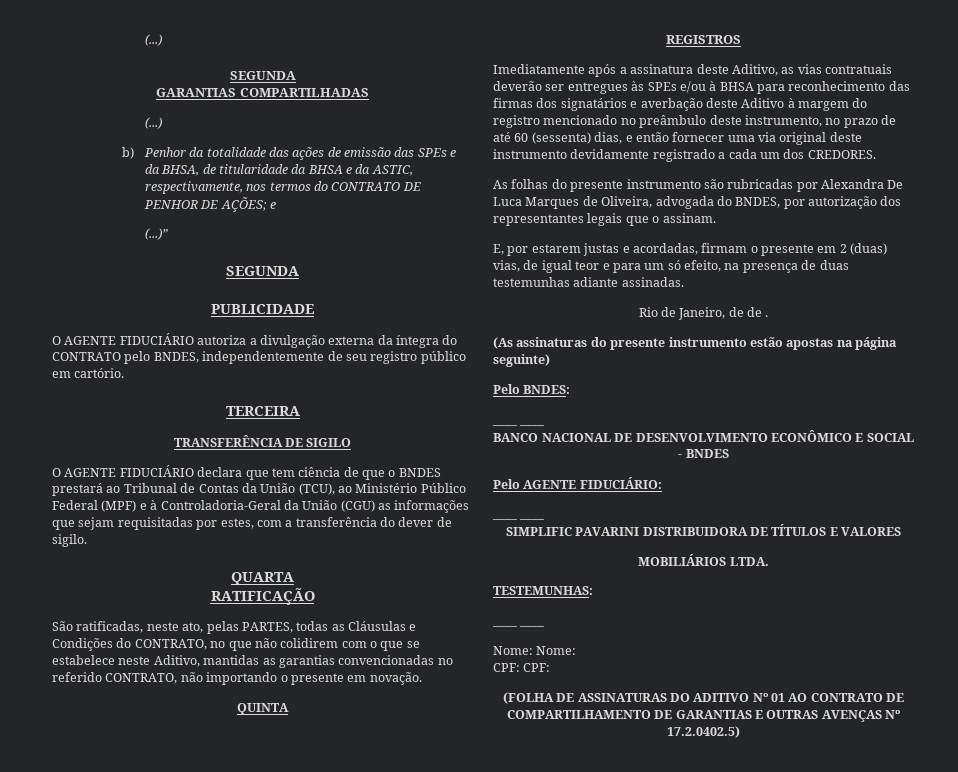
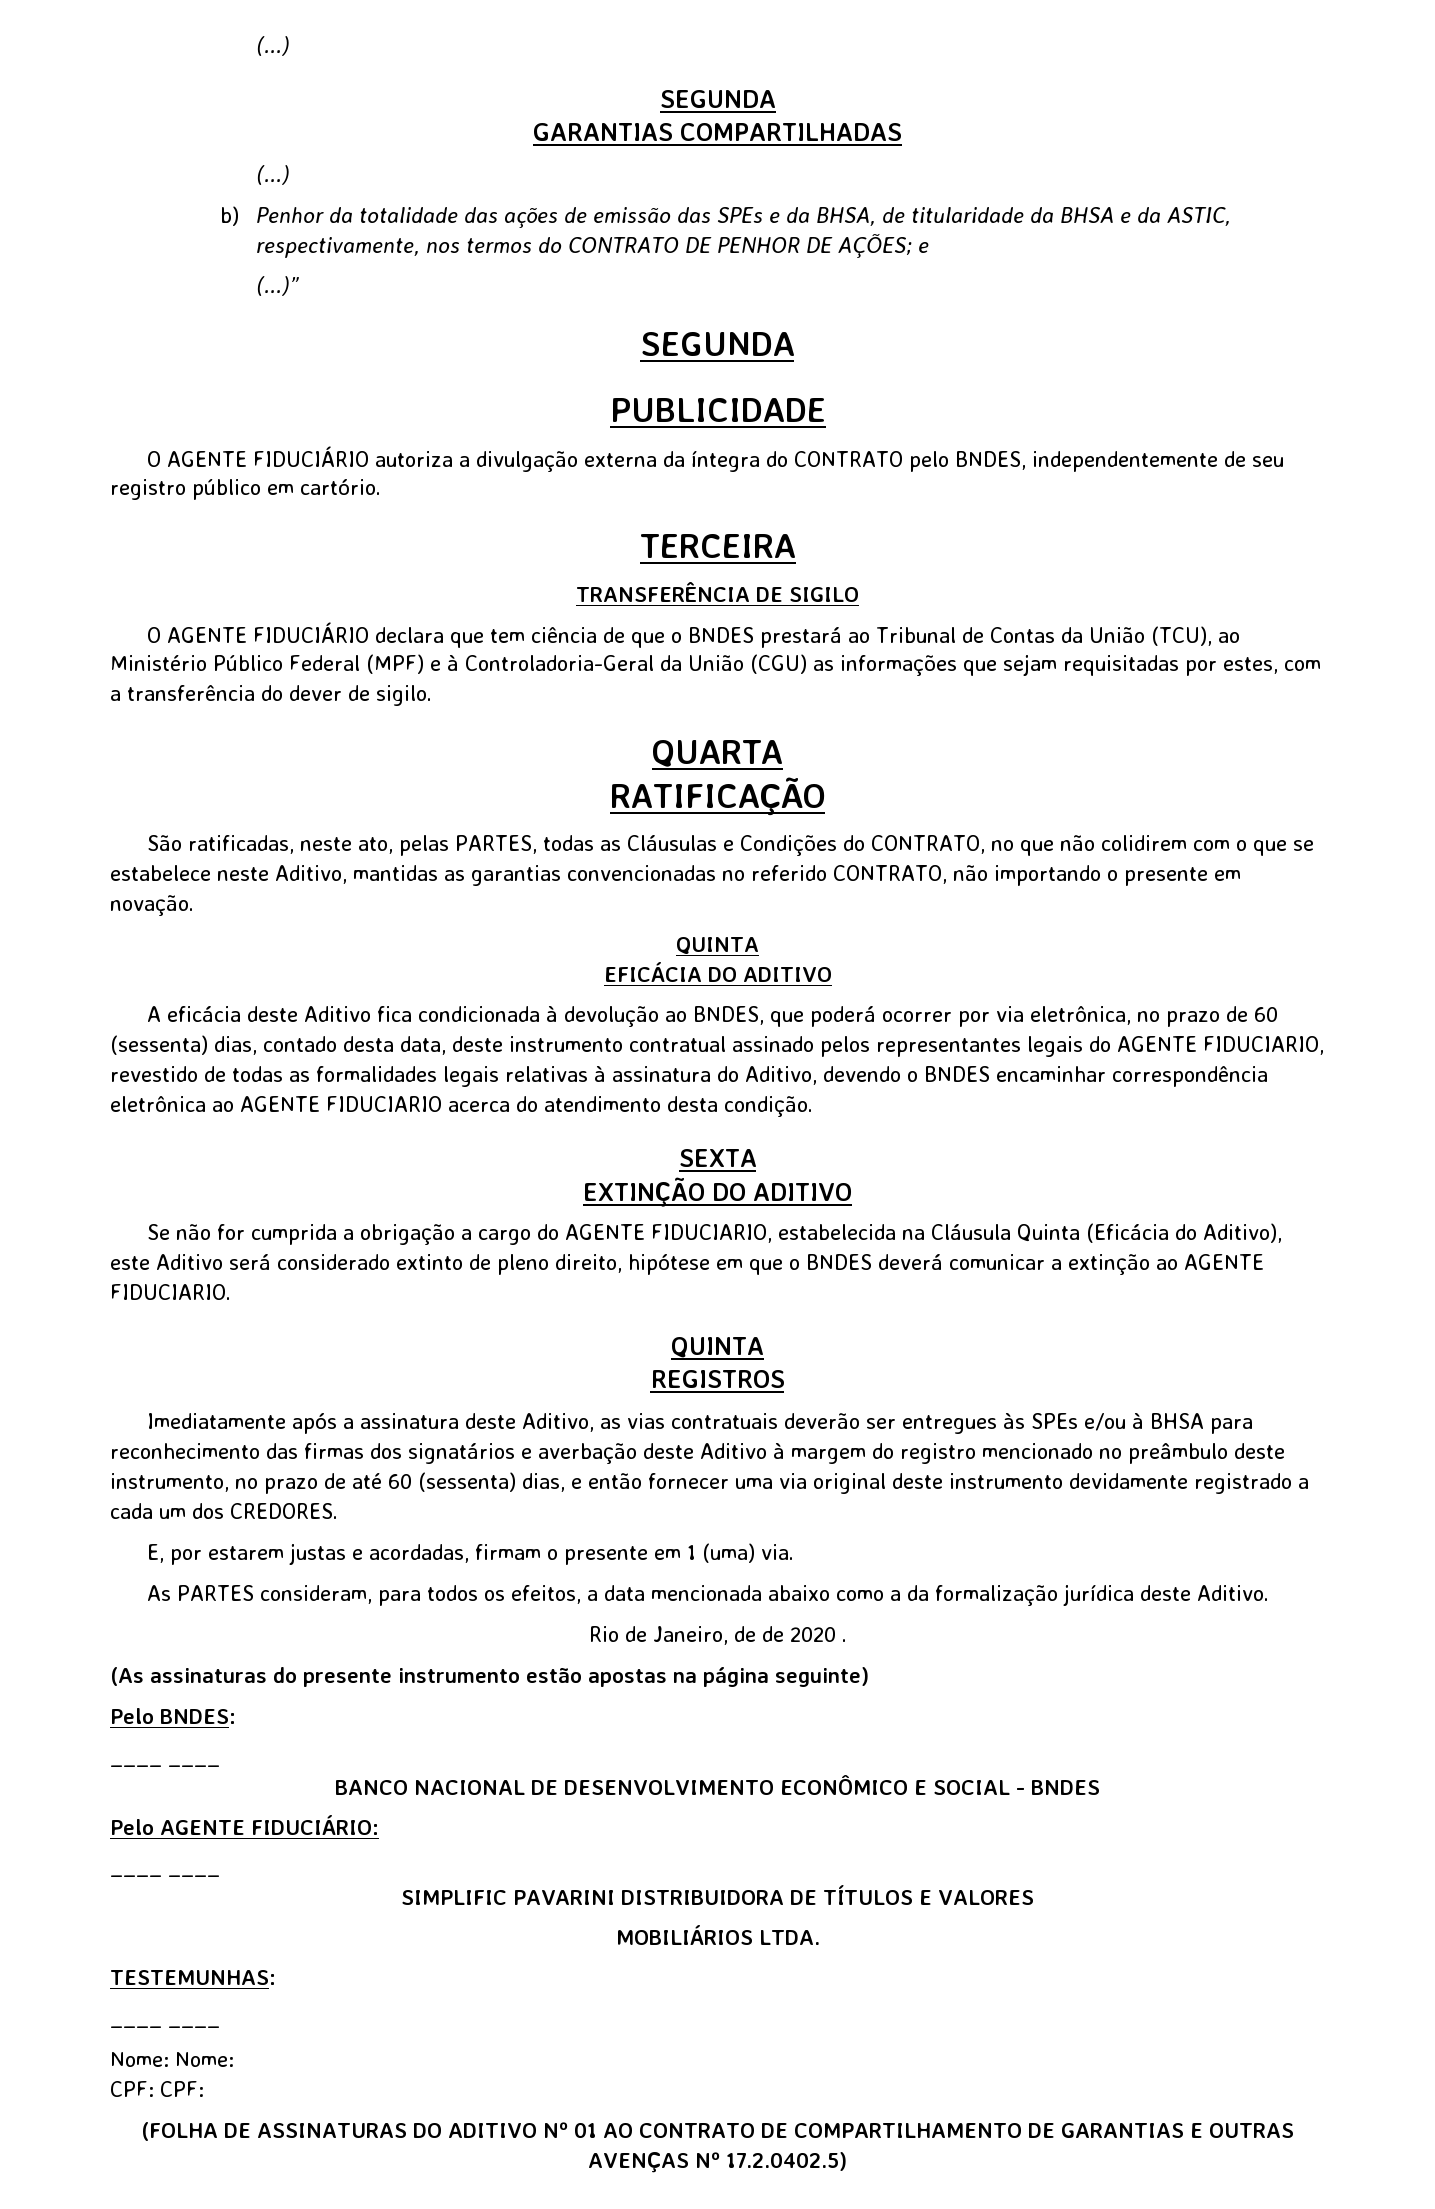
+ EFICÁCIA DO ADITIVO
+ A eficácia deste Aditivo fica condicionada à devolução ao BNDES, que poderá ocorrer por via eletrônica, no prazo de 60 (sessenta) dias, contado desta data, deste instrumento contratual assinado pelos representantes legais do AGENTE FIDUCIARIO, revestido de todas as formalidades legais relativas à assinatura do Aditivo, devendo o BNDES encaminhar correspondência eletrônica ao AGENTE FIDUCIARIO acerca do atendimento desta condição.
+ SEXTA
+ EXTINÇÃO DO ADITIVO
+ Se não for cumprida a obrigação a cargo do AGENTE FIDUCIARIO, estabelecida na Cláusula Quinta (Eficácia do Aditivo), este Aditivo será considerado extinto de pleno direito, hipótese em que o BNDES deverá comunicar a extinção ao AGENTE FIDUCIARIO.
+ QUINTA
- As folhas do presente instrumento são rubricadas por Alexandra De Luca Marques de Oliveira, advogada do BNDES, por autorização dos representantes legais que o assinam.
- E, por estarem justas e acordadas, firmam o presente em 2 (duas) vias, de igual teor e para um só efeito, na presença de duas testemunhas adiante assinadas.
+ E, por estarem justas e acordadas, firmam o presente em 1 (uma) via.
+ As PARTES consideram, para todos os efeitos, a data mencionada abaixo como a da formalização jurídica deste Aditivo.
- Rio de Janeiro, de de .
+ Rio de Janeiro, de de 2020 .

